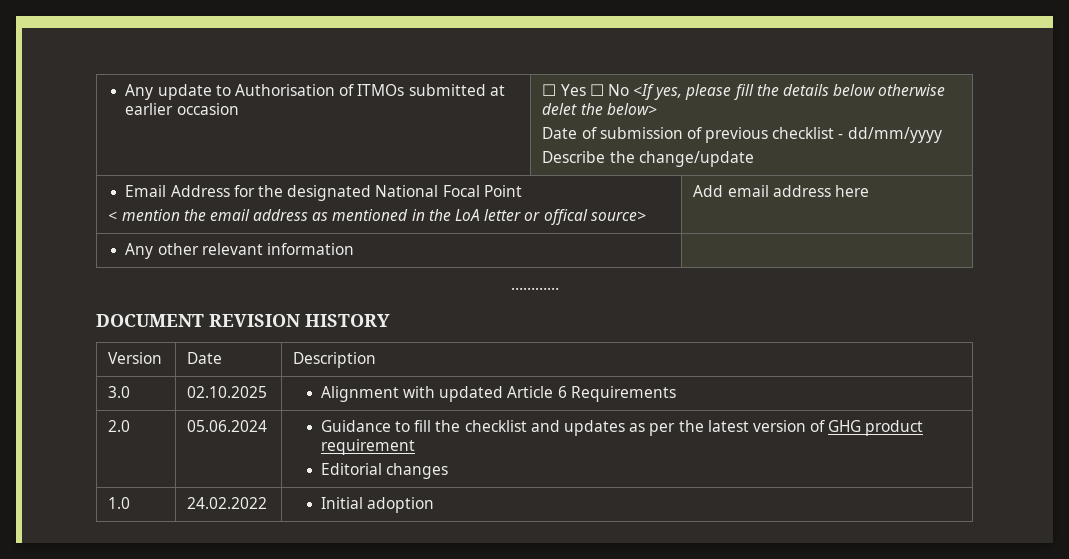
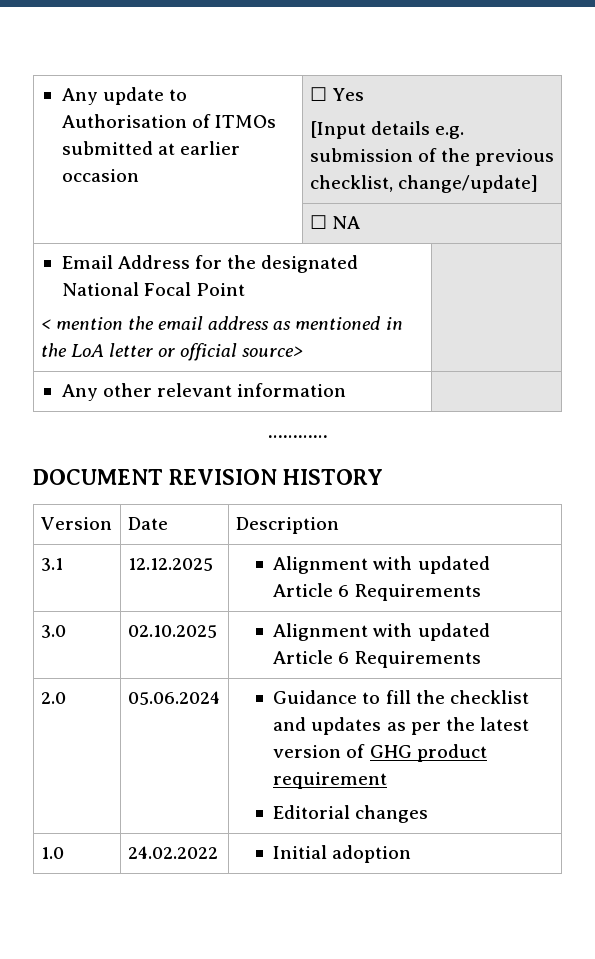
- Any update to Authorisation of ITMOs submitted at earlier occasion | ☐ Yes ☐ No <If yes, please fill the details below otherwise delet the below>
- Date of submission of previous checklist - dd/mm/yyyy
- Describe the change/update
+ Any update to Authorisation of ITMOs submitted at earlier occasion | ☐ Yes
+ [Input details e.g. submission of the previous checklist, change/update]
+ | ☐ NA
  Email Address for the designated National Focal Point
- < mention the email address as mentioned in the LoA letter or offical source> | Add email address here
+ < mention the email address as mentioned in the LoA letter or official source> |
+ 3.1 | 12.12.2025 | Alignment with updated Article 6 Requirements

